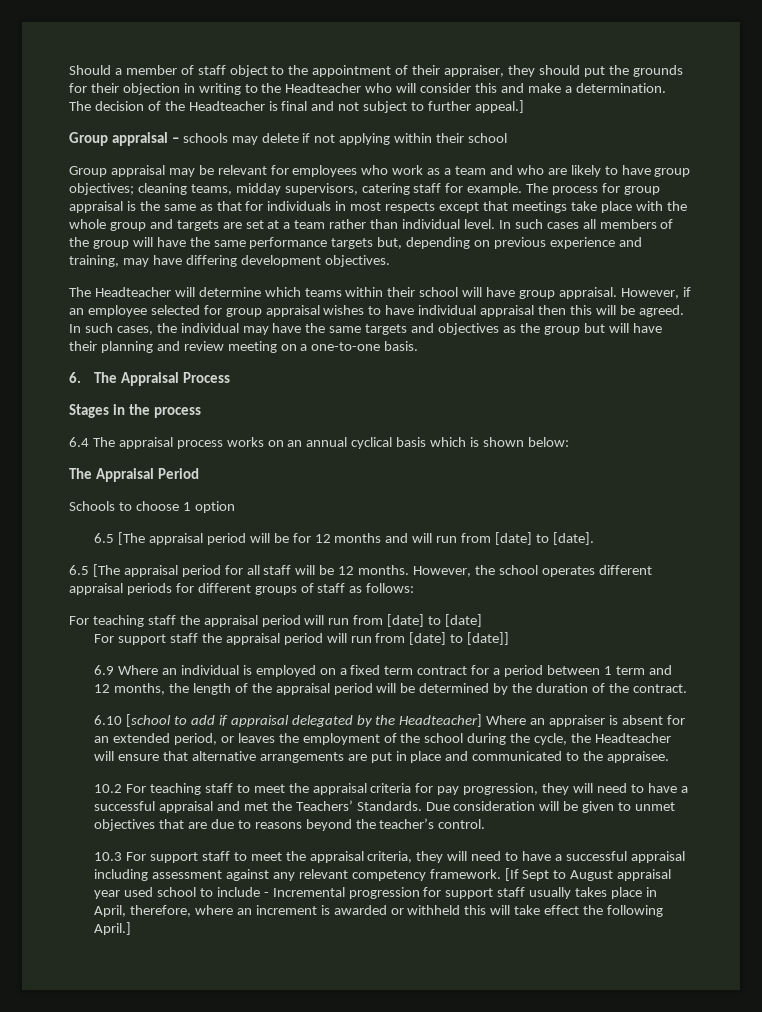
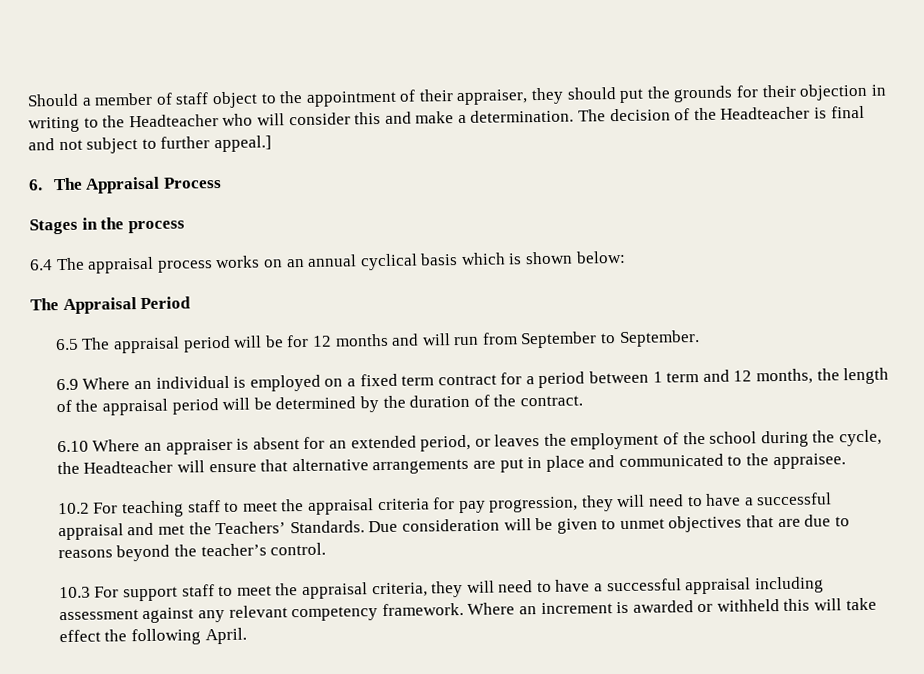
- Group appraisal – schools may delete if not applying within their school
- Group appraisal may be relevant for employees who work as a team and who are likely to have group objectives; cleaning teams, midday supervisors, catering staff for example. The process for group appraisal is the same as that for individuals in most respects except that meetings take place with the whole group and targets are set at a team rather than individual level. In such cases all members of the group will have the same performance targets but, depending on previous experience and training, may have differing development objectives.
- The Headteacher will determine which teams within their school will have group appraisal. However, if an employee selected for group appraisal wishes to have individual appraisal then this will be agreed. In such cases, the individual may have the same targets and objectives as the group but will have their planning and review meeting on a one-to-one basis.
- Schools to choose 1 option
- 6.5 [The appraisal period will be for 12 months and will run from [date] to [date].
- 6.5 [The appraisal period for all staff will be 12 months. However, the school operates different appraisal periods for different groups of staff as follows:
- For teaching staff the appraisal period will run from [date] to [date]
- For support staff the appraisal period will run from [date] to [date]]
+ 6.5 The appraisal period will be for 12 months and will run from September to September.
- 6.10 [school to add if appraisal delegated by the Headteacher] Where an appraiser is absent for an extended period, or leaves the employment of the school during the cycle, the Headteacher will ensure that alternative arrangements are put in place and communicated to the appraisee.
+ 6.10 Where an appraiser is absent for an extended period, or leaves the employment of the school during the cycle, the Headteacher will ensure that alternative arrangements are put in place and communicated to the appraisee.
- [If Sept to August appraisal year used school to include - Incremental progression for support staff usually takes place in April, therefore, where an increment is awarded or withheld this will take effect the following April.]
+ Where an increment is awarded or withheld this will take effect the following April.

